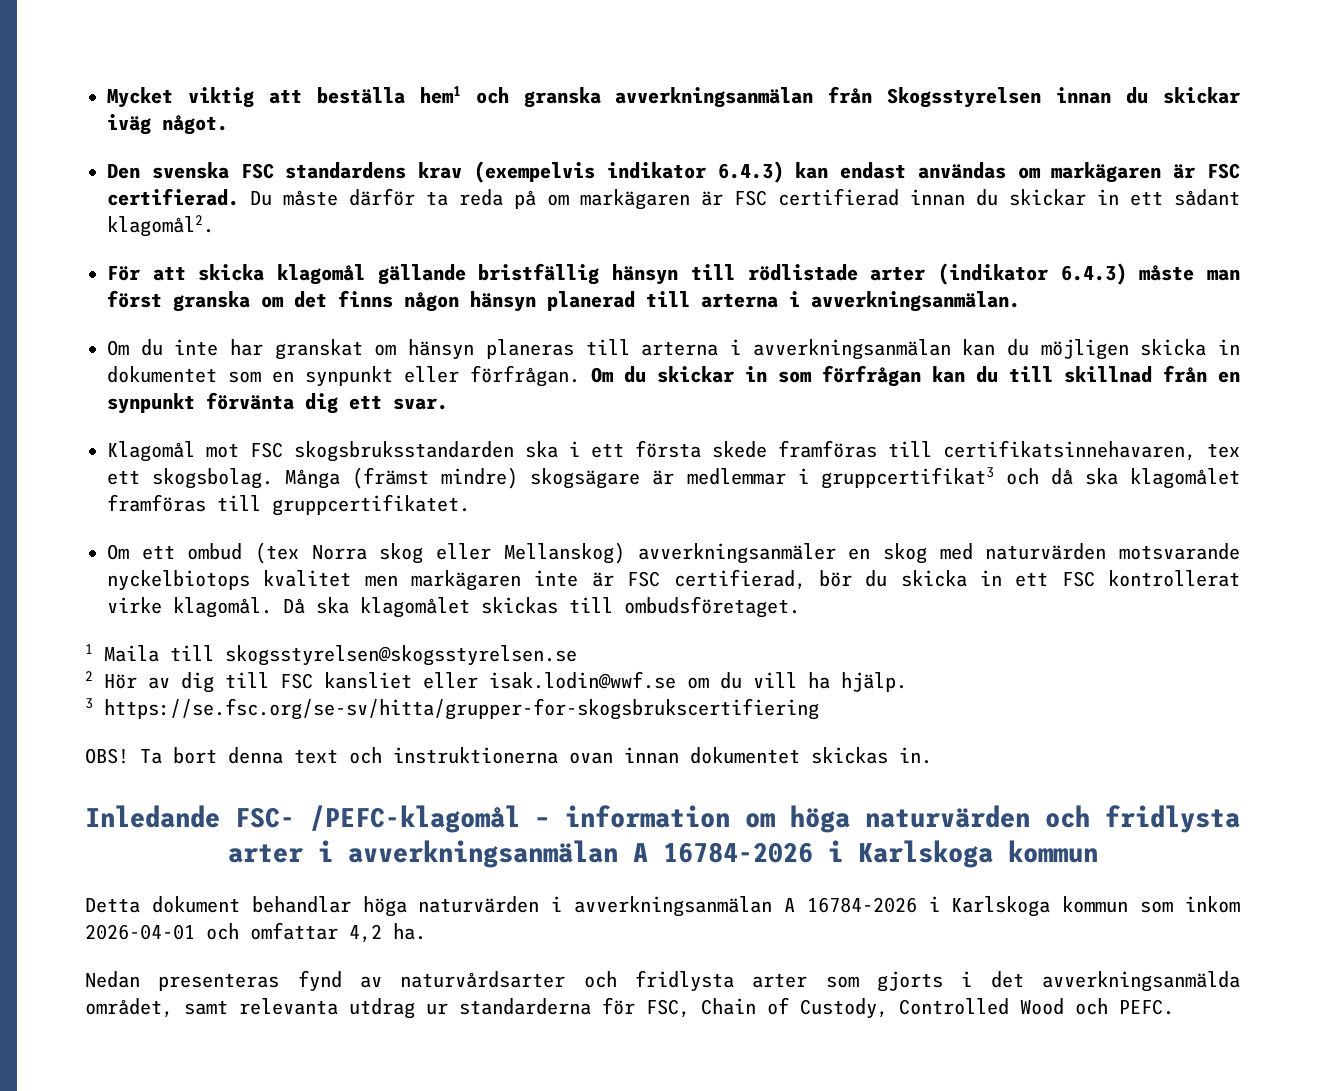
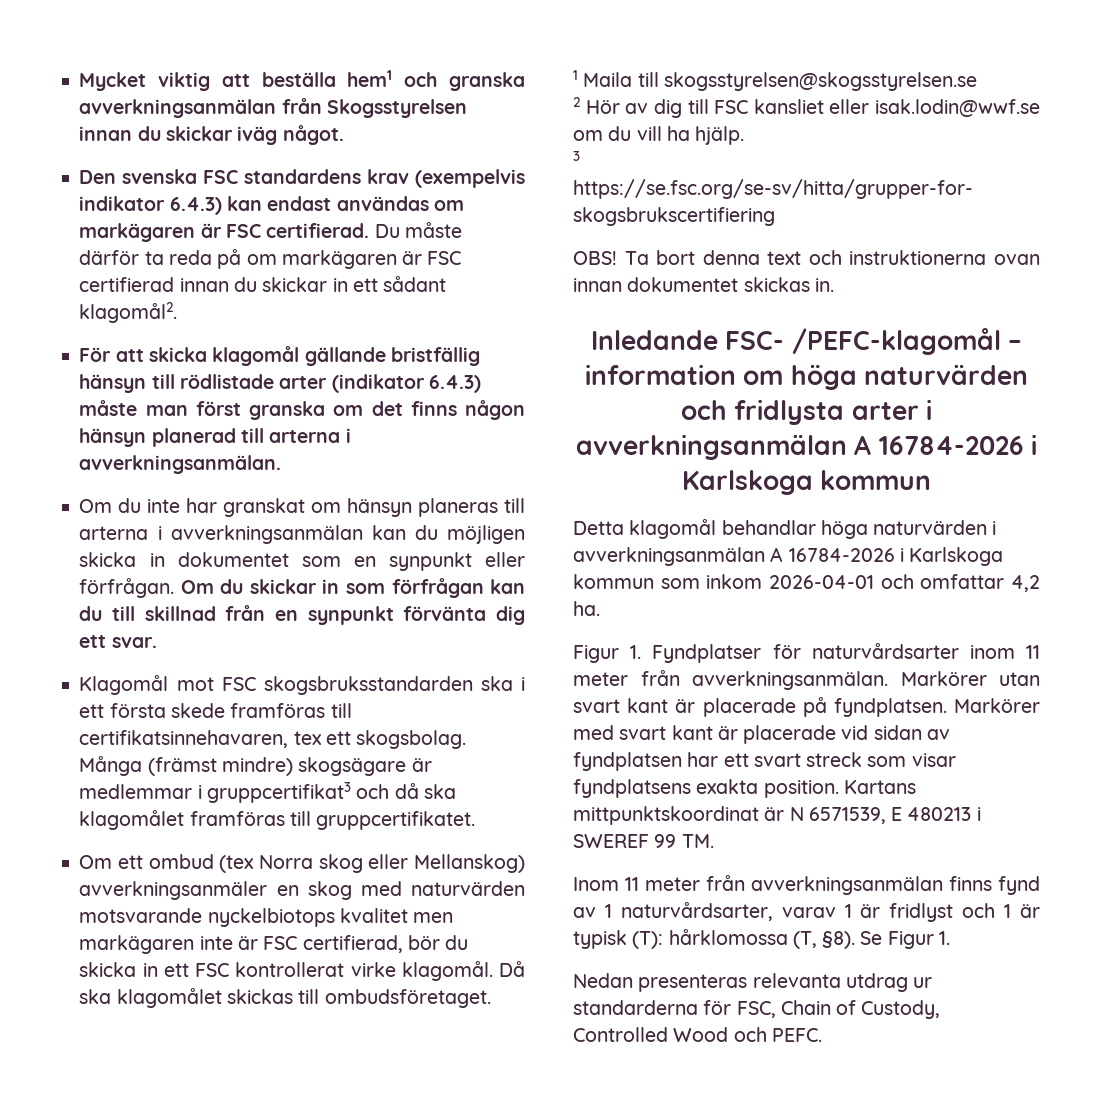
- Detta dokument behandlar höga naturvärden i avverkningsanmälan A 16784-2026 i Karlskoga kommun som inkom 2026-04-01 och omfattar 4,2 ha.
+ Detta klagomål behandlar höga naturvärden i avverkningsanmälan A 16784-2026 i Karlskoga kommun som inkom 2026-04-01 och omfattar 4,2 ha.
- Nedan presenteras fynd av naturvårdsarter och fridlysta arter som gjorts i det avverkningsanmälda området, samt relevanta utdrag ur standarderna för FSC, Chain of Custody, Controlled Wood och PEFC.
+ Figur 1. Fyndplatser för naturvårdsarter inom 11 meter från avverkningsanmälan. Markörer utan svart kant är placerade på fyndplatsen. Markörer med svart kant är placerade vid sidan av fyndplatsen har ett svart streck som visar fyndplatsens exakta position. Kartans mittpunktskoordinat är N 6571539, E 480213 i SWEREF 99 TM.
+ Inom 11 meter från avverkningsanmälan finns fynd av 1 naturvårdsarter, varav 1 är fridlyst och 1 är typisk (T): hårklomossa (T, §8). Se Figur 1.
+ Nedan presenteras relevanta utdrag ur standarderna för FSC, Chain of Custody, Controlled Wood och PEFC.

